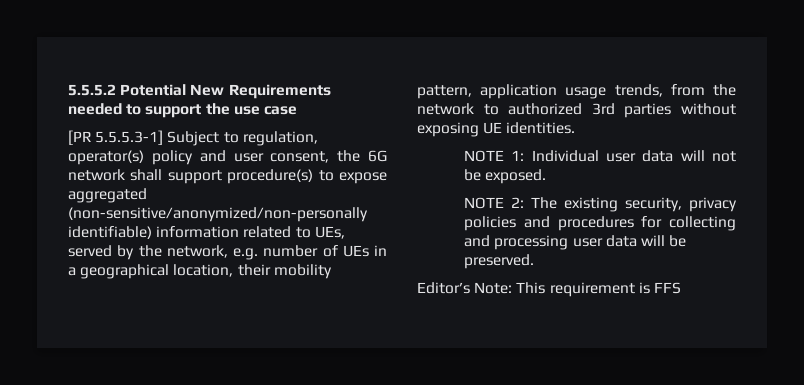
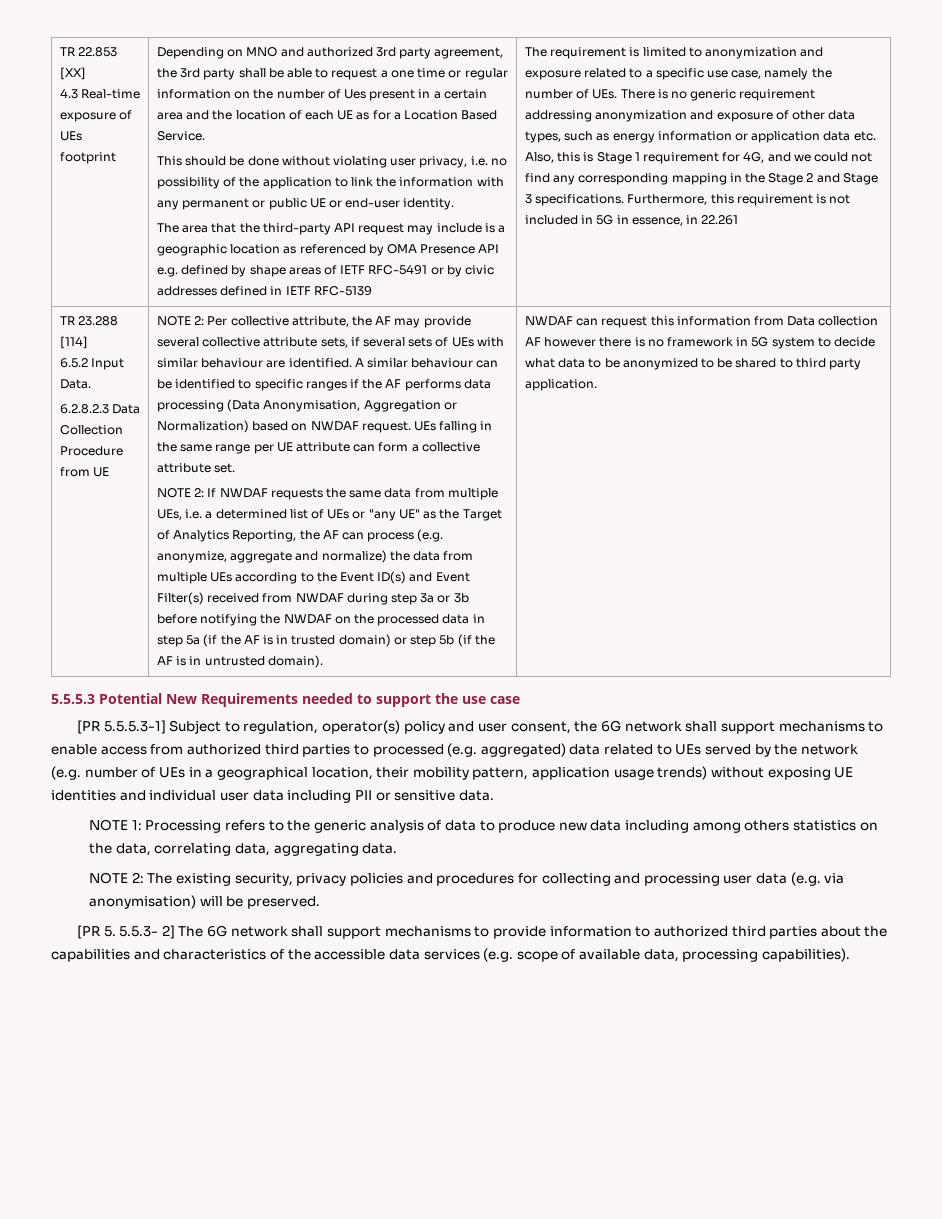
- 5.5.5.2 Potential New Requirements needed to support the use case
+ TR 22.853 [XX]
+ 4.3 Real-time exposure of UEs footprint | Depending on MNO and authorized 3rd party agreement, the 3rd party shall be able to request a one time or regular information on the number of Ues present in a certain area and the location of each UE as for a Location Based Service.
+ This should be done without violating user privacy, i.e. no possibility of the application to link the information with any permanent or public UE or end-user identity.
+ The area that the third-party API request may include is a geographic location as referenced by OMA Presence API e.g. defined by shape areas of IETF RFC-5491 or by civic addresses defined in IETF RFC-5139 | The requirement is limited to anonymization and exposure related to a specific use case, namely the number of UEs. There is no generic requirement addressing anonymization and exposure of other data types, such as energy information or application data etc. Also, this is Stage 1 requirement for 4G, and we could not find any corresponding mapping in the Stage 2 and Stage 3 specifications. Furthermore, this requirement is not included in 5G in essence, in 22.261
+ TR 23.288 [114]
+ 6.5.2 Input Data.
+ 6.2.8.2.3 Data Collection Procedure from UE | NOTE 2: Per collective attribute, the AF may provide several collective attribute sets, if several sets of UEs with similar behaviour are identified. A similar behaviour can be identified to specific ranges if the AF performs data processing (Data Anonymisation, Aggregation or Normalization) based on NWDAF request. UEs falling in the same range per UE attribute can form a collective attribute set.
+ NOTE 2: If NWDAF requests the same data from multiple UEs, i.e. a determined list of UEs or "any UE" as the Target of Analytics Reporting, the AF can process (e.g. anonymize, aggregate and normalize) the data from multiple UEs according to the Event ID(s) and Event Filter(s) received from NWDAF during step 3a or 3b before notifying the NWDAF on the processed data in step 5a (if the AF is in trusted domain) or step 5b (if the AF is in untrusted domain). | NWDAF can request this information from Data collection AF however there is no framework in 5G system to decide what data to be anonymized to be shared to third party application.
+ 5.5.5.3 Potential New Requirements needed to support the use case
- [PR 5.5.5.3-1] Subject to regulation, operator(s) policy and user consent, the 6G network shall support procedure(s) to expose aggregated (non-sensitive/anonymized/non-personally identifiable) information related to UEs, served by the network, e.g. number of UEs in a geographical location, their mobility pattern, application usage trends, from the network to authorized 3rd parties without exposing UE identities.
- NOTE 1: Individual user data will not be exposed.
+ [PR 5.5.5.3-1] Subject to regulation, operator(s) policy and user consent, the 6G network shall support mechanisms to enable access from authorized third parties to processed (e.g. aggregated) data related to UEs served by the network (e.g. number of UEs in a geographical location, their mobility pattern, application usage trends) without exposing UE identities and individual user data including PII or sensitive data.
+ NOTE 1: Processing refers to the generic analysis of data to produce new data including among others statistics on the data, correlating data, aggregating data.
- NOTE 2: The existing security, privacy policies and procedures for collecting and processing user data will be preserved.
+ NOTE 2: The existing security, privacy policies and procedures for collecting and processing user data (e.g. via anonymisation) will be preserved.
- Editor’s Note: This requirement is FFS
+ [PR 5. 5.5.3- 2] The 6G network shall support mechanisms to provide information to authorized third parties about the capabilities and characteristics of the accessible data services (e.g. scope of available data, processing capabilities).

